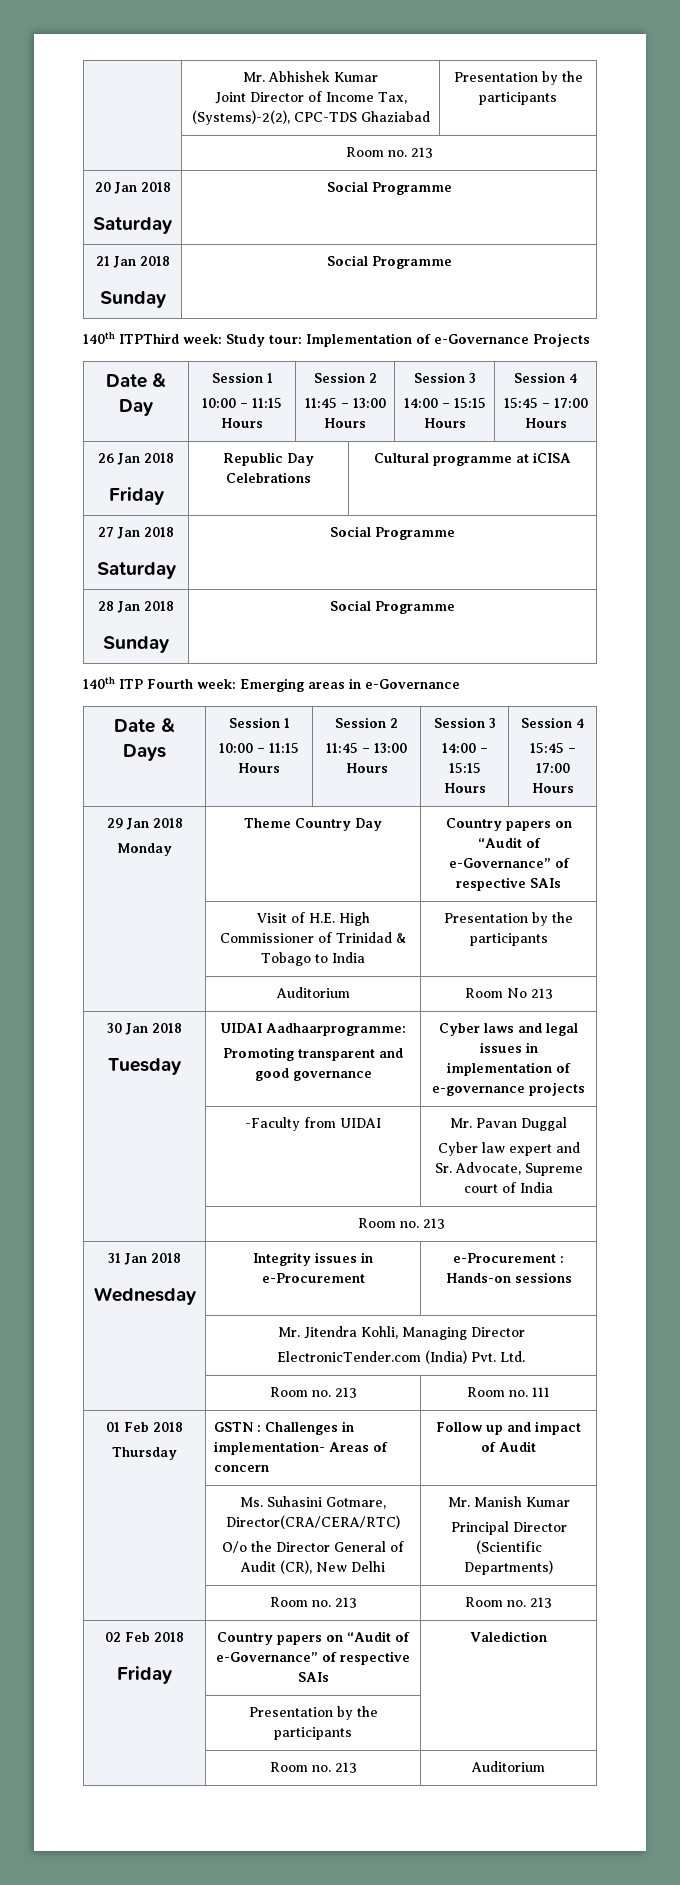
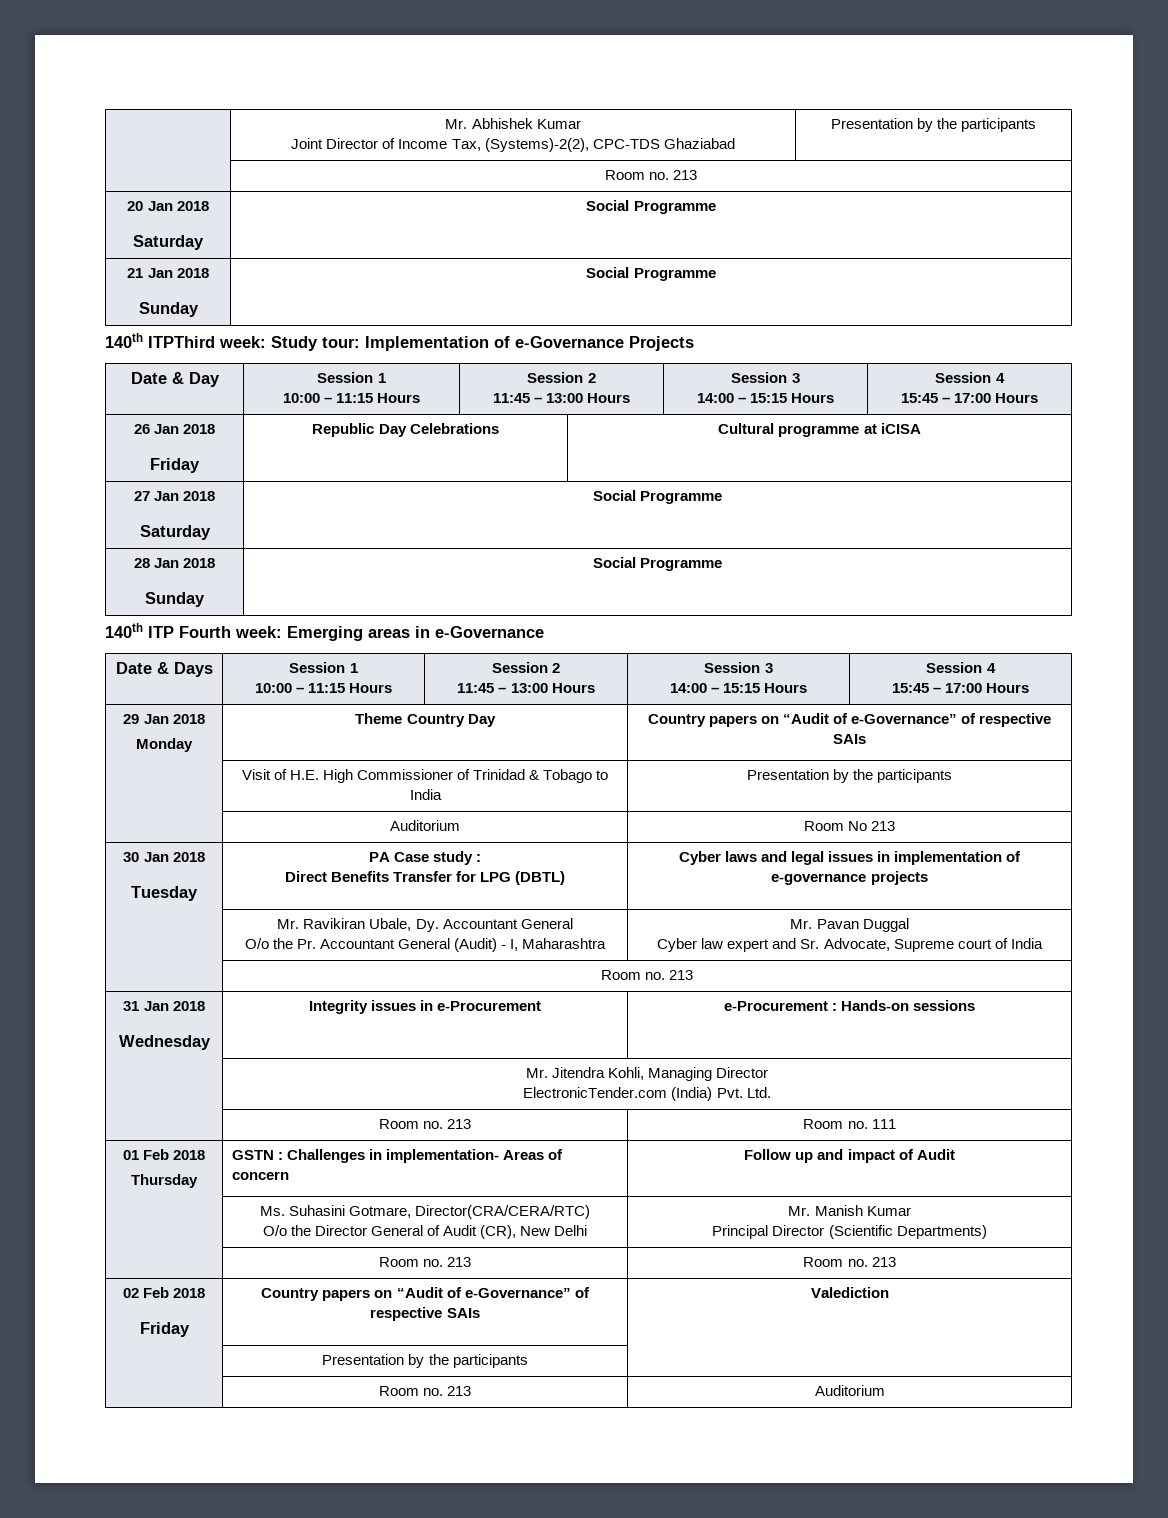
  30 Jan 2018
- Tuesday | UIDAI Aadhaarprogramme:
- Promoting transparent and good governance | Cyber laws and legal issues in implementation of e-governance projects
+ Tuesday | PA Case study :
+ Direct Benefits Transfer for LPG (DBTL) | Cyber laws and legal issues in implementation of e-governance projects
- | -Faculty from UIDAI | Mr. Pavan Duggal
+ | Mr. Ravikiran Ubale, Dy. Accountant General
+ O/o the Pr. Accountant General (Audit) - I, Maharashtra | Mr. Pavan Duggal

